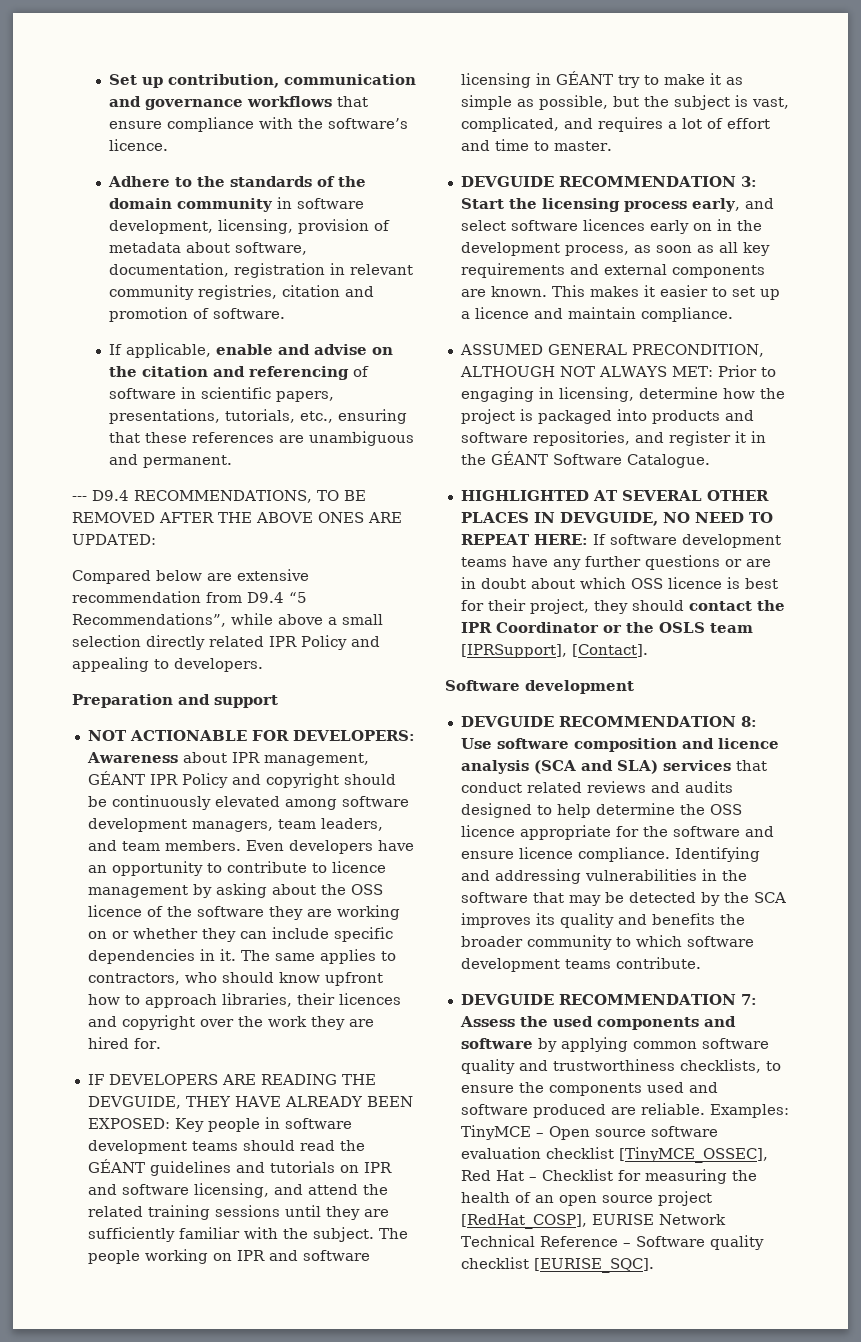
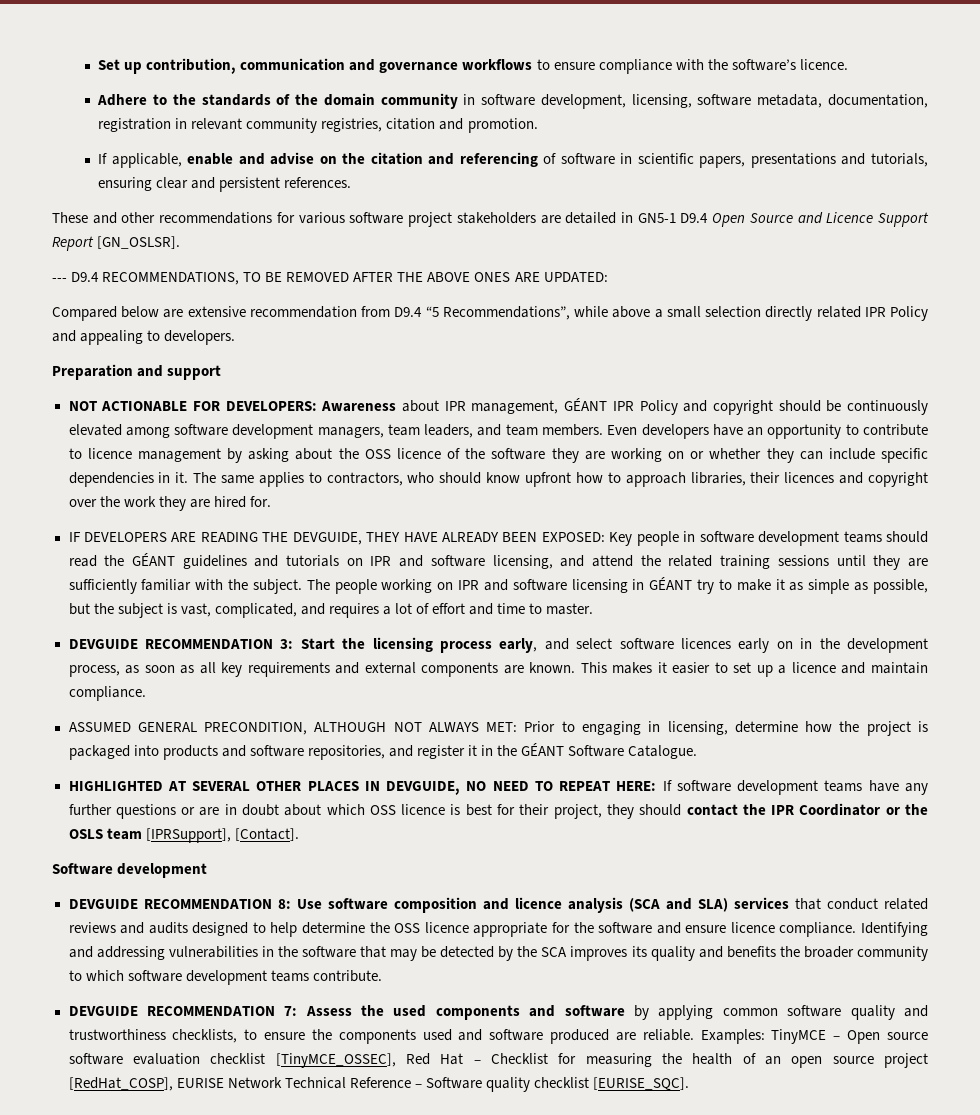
- Set up contribution, communication and governance workflows that ensure compliance with the software’s licence.
+ Set up contribution, communication and governance workflows to ensure compliance with the software’s licence.
- Adhere to the standards of the domain community in software development, licensing, provision of metadata about software, documentation, registration in relevant community registries, citation and promotion of software.
+ Adhere to the standards of the domain community in software development, licensing, software metadata, documentation, registration in relevant community registries, citation and promotion.
- If applicable, enable and advise on the citation and referencing of software in scientific papers, presentations, tutorials, etc., ensuring that these references are unambiguous and permanent.
+ If applicable, enable and advise on the citation and referencing of software in scientific papers, presentations and tutorials, ensuring clear and persistent references.
+ These and other recommendations for various software project stakeholders are detailed in GN5-1 D9.4 Open Source and Licence Support Report [GN_OSLSR].

